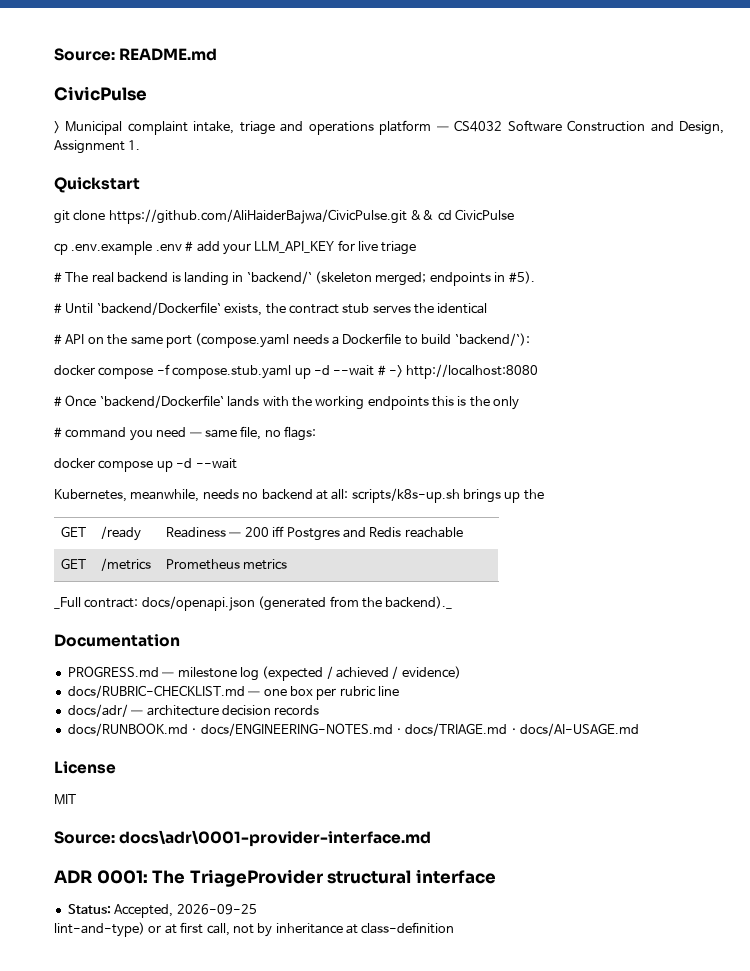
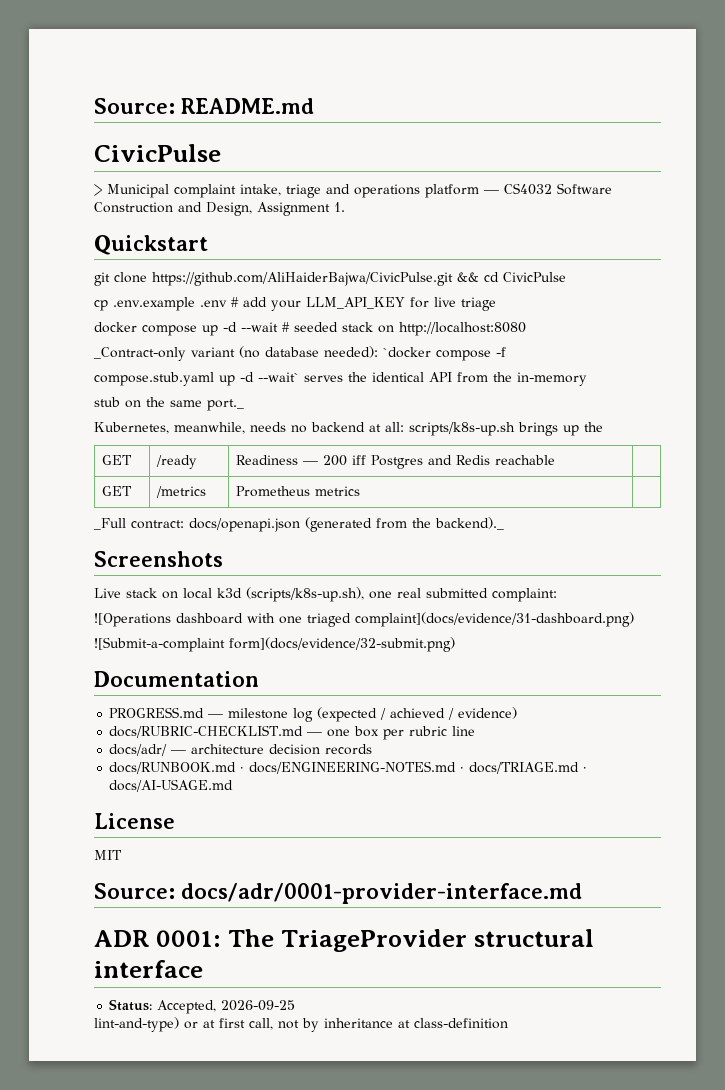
- # The real backend is landing in `backend/` (skeleton merged; endpoints in #5).
- # Until `backend/Dockerfile` exists, the contract stub serves the identical
- # API on the same port (compose.yaml needs a Dockerfile to build `backend/`):
- docker compose -f compose.stub.yaml up -d --wait # -> http://localhost:8080
- # Once `backend/Dockerfile` lands with the working endpoints this is the only
- # command you need — same file, no flags:
- docker compose up -d --wait
+ docker compose up -d --wait # seeded stack on http://localhost:8080
+ _Contract-only variant (no database needed): `docker compose -f
+ compose.stub.yaml up -d --wait` serves the identical API from the in-memory
+ stub on the same port._
+ Screenshots
+ Live stack on local k3d (scripts/k8s-up.sh), one real submitted complaint:
+ ![Operations dashboard with one triaged complaint](docs/evidence/31-dashboard.png)
+ ![Submit-a-complaint form](docs/evidence/32-submit.png)
- Source: docs\adr\0001-provider-interface.md
+ Source: docs/adr/0001-provider-interface.md

